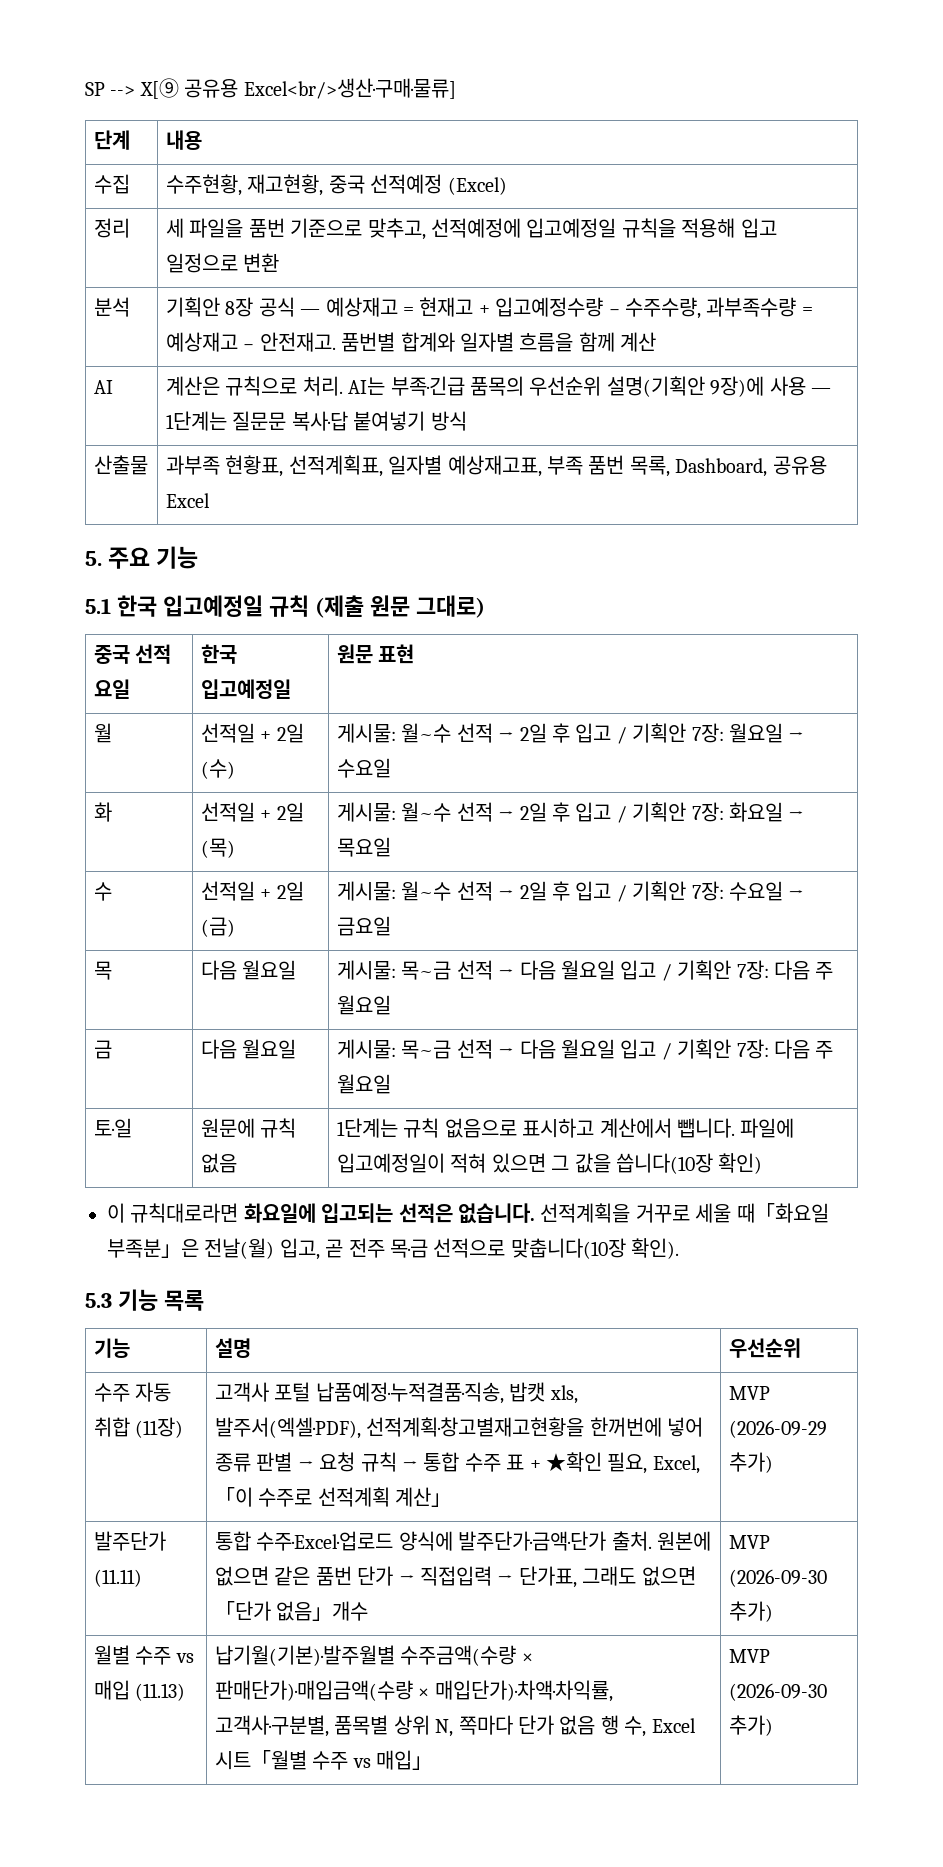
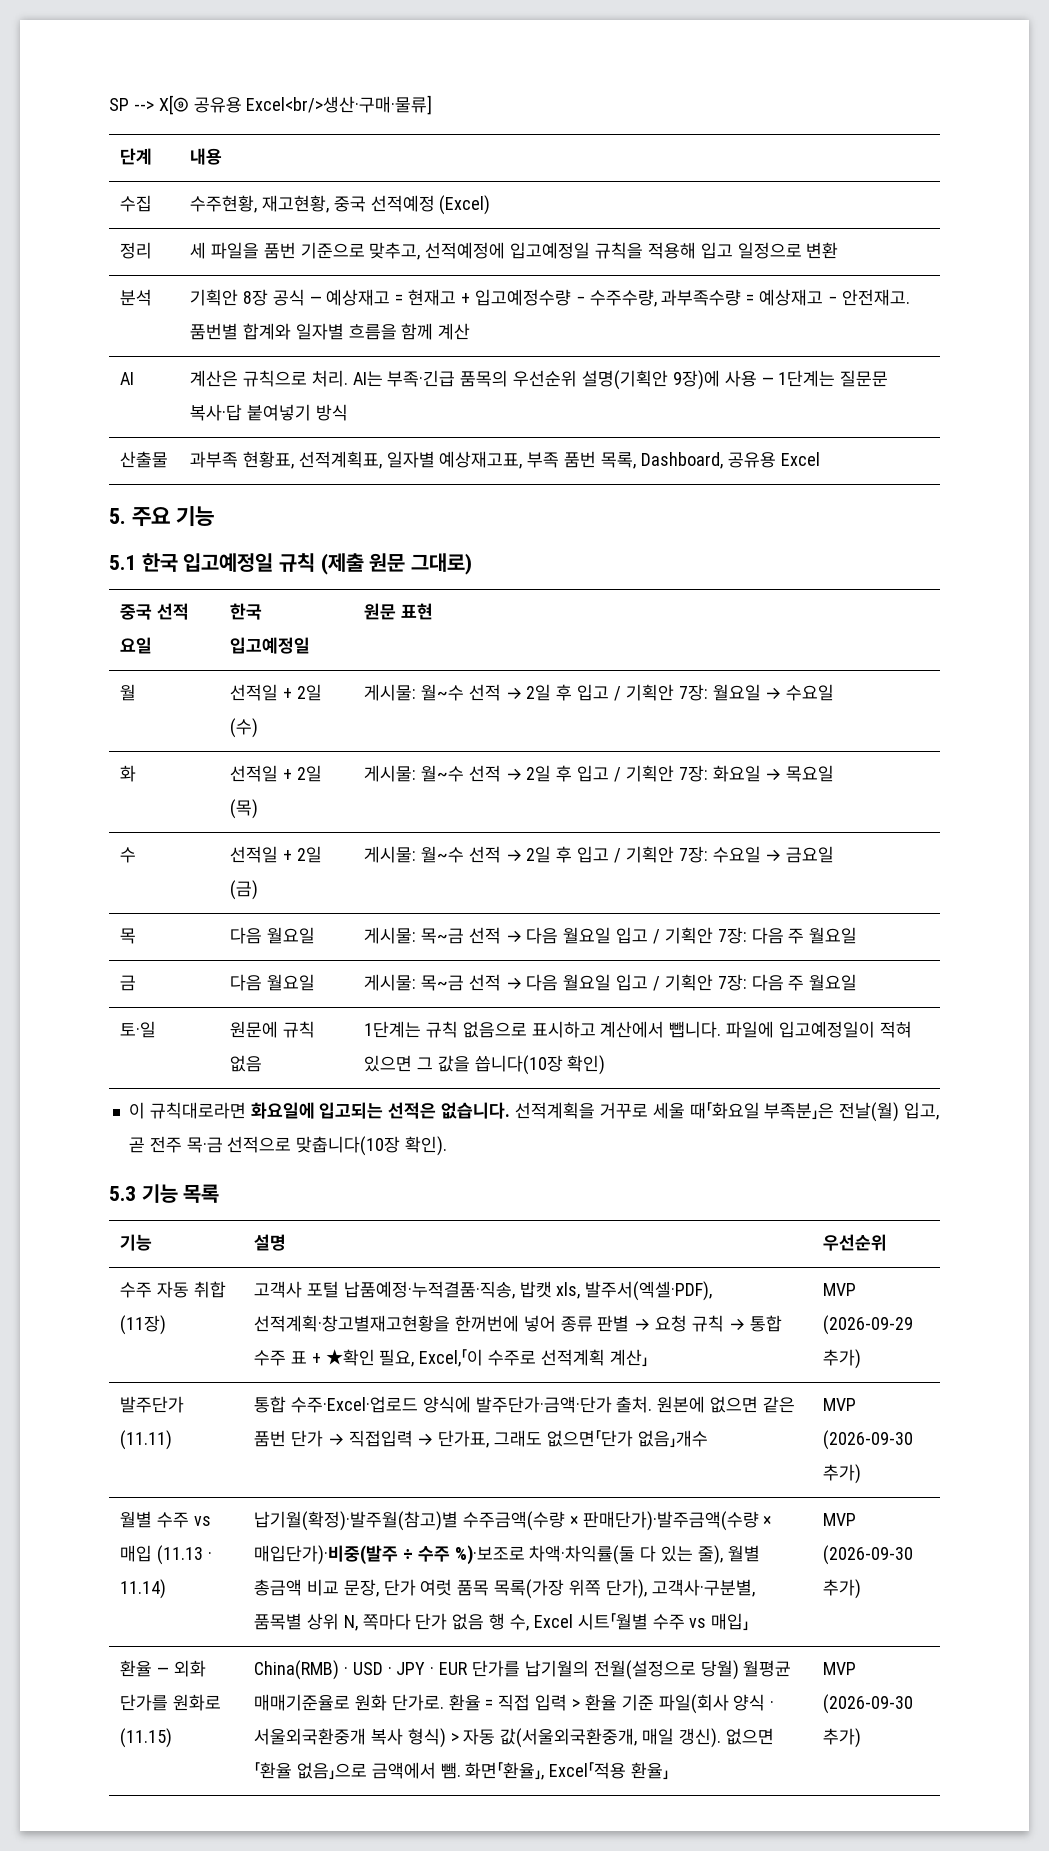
- 월별 수주 vs 매입 (11.13) | 납기월(기본)·발주월별 수주금액(수량 × 판매단가)·매입금액(수량 × 매입단가)·차액·차익률, 고객사·구분별, 품목별 상위 N, 쪽마다 단가 없음 행 수, Excel 시트「월별 수주 vs 매입」
+ 월별 수주 vs 매입 (11.13 · 11.14) | 납기월(확정)·발주월(참고)별 수주금액(수량 × 판매단가)·발주금액(수량 × 매입단가)·비중(발주 ÷ 수주 %)·보조로 차액·차익률(둘 다 있는 줄), 월별 총금액 비교 문장, 단가 여럿 품목 목록(가장 위쪽 단가), 고객사·구분별, 품목별 상위 N, 쪽마다 단가 없음 행 수, Excel 시트「월별 수주 vs 매입」
+ 환율 — 외화 단가를 원화로 (11.15) | China(RMB) · USD · JPY · EUR 단가를 납기월의 전월(설정으로 당월) 월평균 매매기준율로 원화 단가로. 환율 = 직접 입력 > 환율 기준 파일(회사 양식 · 서울외국환중개 복사 형식) > 자동 값(서울외국환중개, 매일 갱신). 없으면「환율 없음」으로 금액에서 뺌. 화면「환율」, Excel「적용 환율」 | MVP (2026-09-30 추가)

